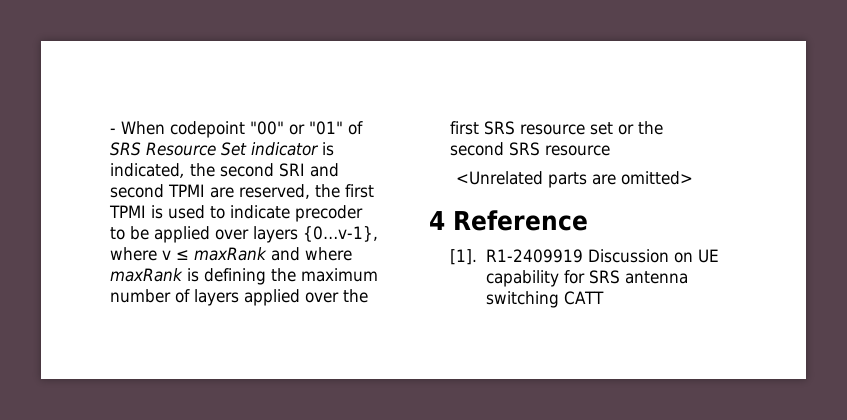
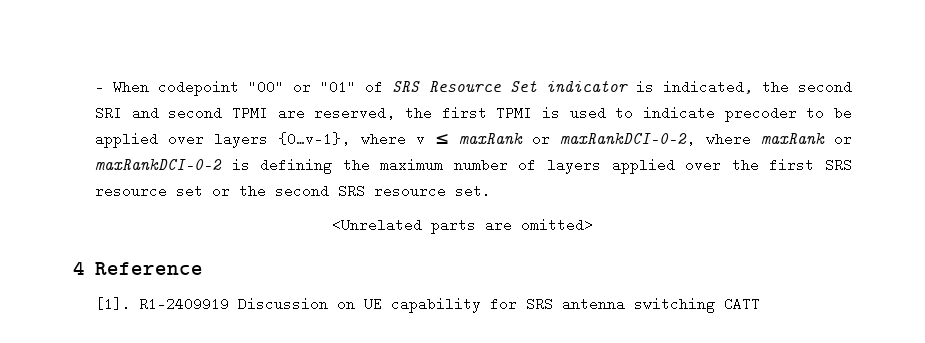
- - When codepoint "00" or "01" of SRS Resource Set indicator is indicated, the second SRI and second TPMI are reserved, the first TPMI is used to indicate precoder to be applied over layers {0…v-1}, where v ≤ maxRank and where maxRank is defining the maximum number of layers applied over the first SRS resource set or the second SRS resource
+ - When codepoint "00" or "01" of SRS Resource Set indicator is indicated, the second SRI and second TPMI are reserved, the first TPMI is used to indicate precoder to be applied over layers {0…v-1}, where v ≤ maxRank or maxRankDCI-0-2, where maxRank or maxRankDCI-0-2 is defining the maximum number of layers applied over the first SRS resource set or the second SRS resource set.

